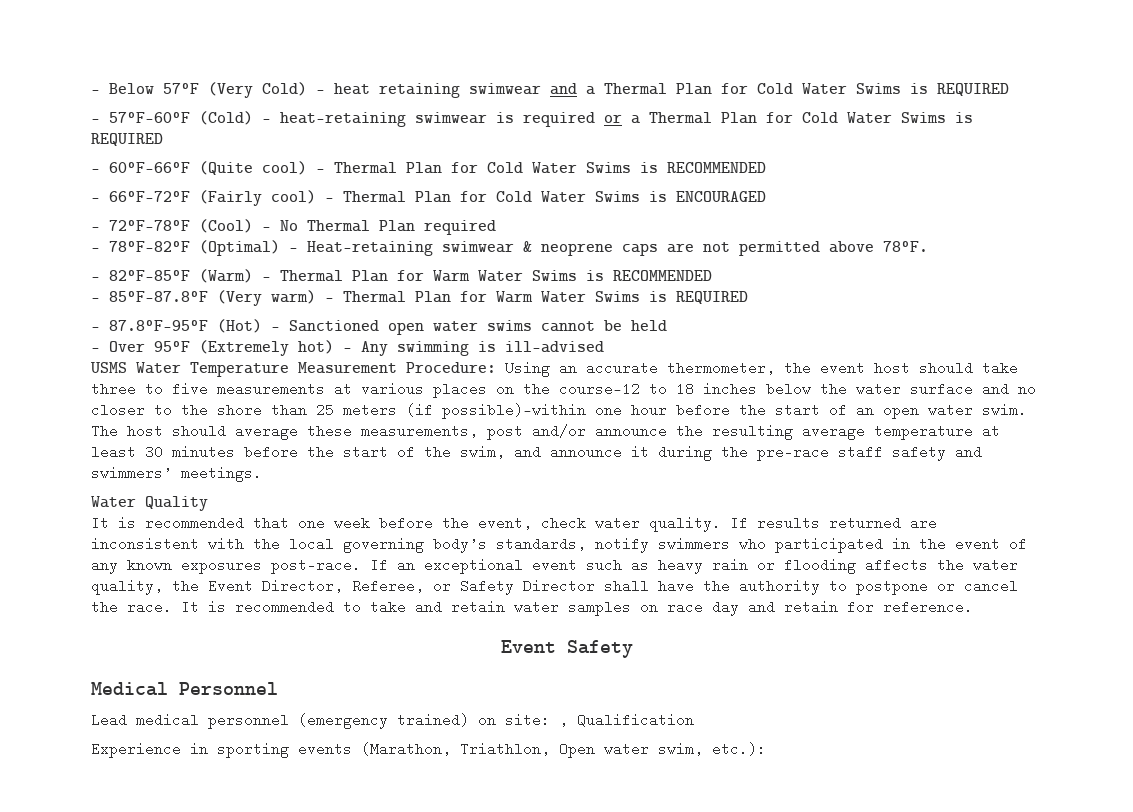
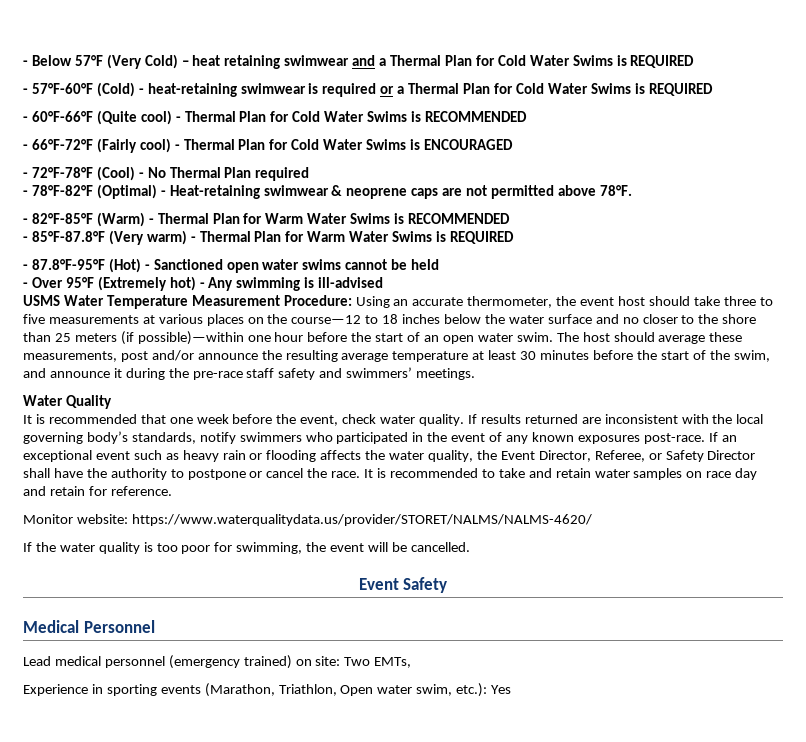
+ Monitor website: https://www.waterqualitydata.us/provider/STORET/NALMS/NALMS-4620/
+ If the water quality is too poor for swimming, the event will be cancelled.
- Lead medical personnel (emergency trained) on site: , Qualification
+ Lead medical personnel (emergency trained) on site: Two EMTs,
- Experience in sporting events (Marathon, Triathlon, Open water swim, etc.):
+ Experience in sporting events (Marathon, Triathlon, Open water swim, etc.): Yes

